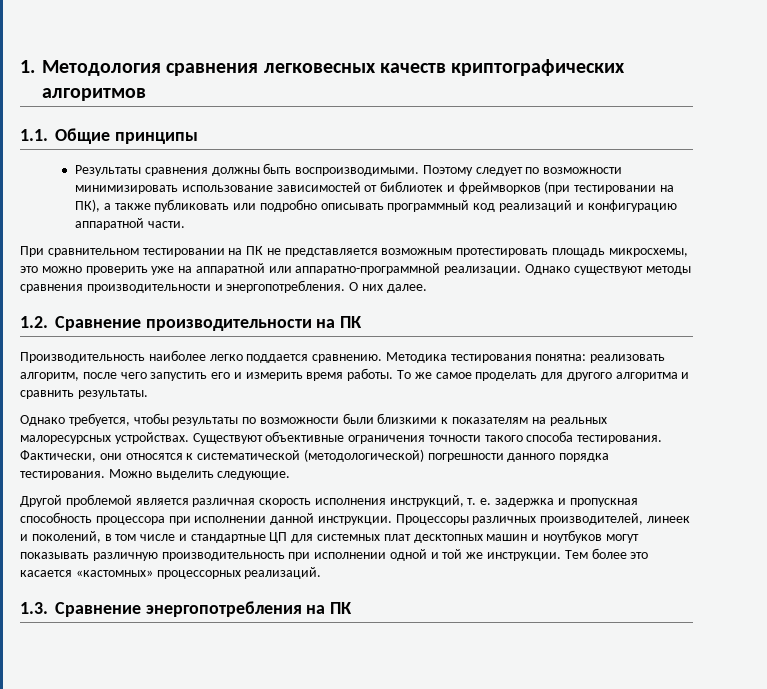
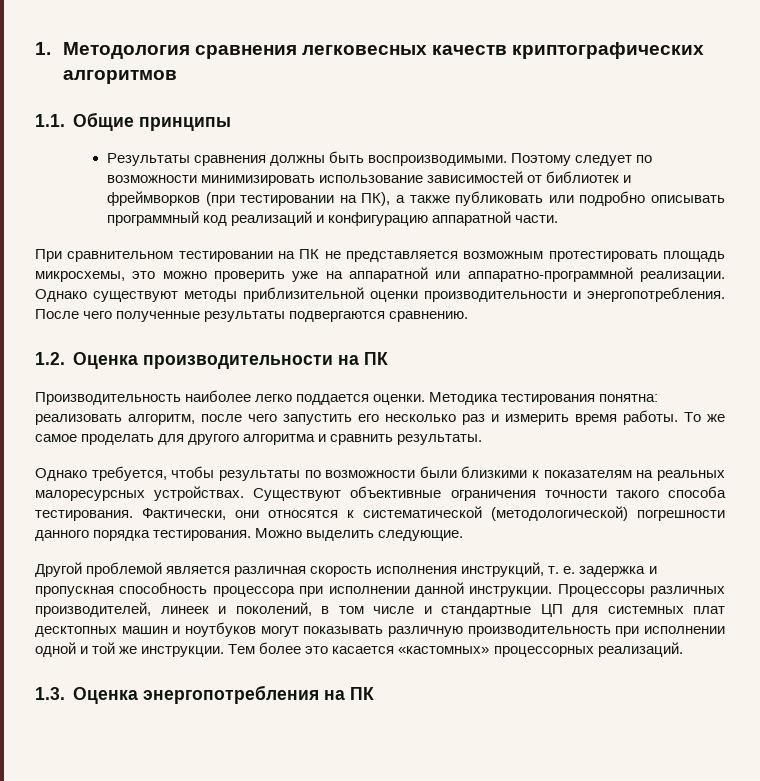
- Однако существуют методы сравнения производительности и энергопотребления.
+ Однако существуют методы приблизительной оценки производительности и энергопотребления.
- О них далее.
+ После чего полученные результаты подвергаются сравнению.
- 1.2. Сравнение производительности на ПК
+ 1.2. Оценка производительности на ПК
- Производительность наиболее легко поддается сравнению.
+ Производительность наиболее легко поддается оценки.
- Методика тестирования понятна: реализовать алгоритм, после чего запустить его и измерить время работы.
+ Методика тестирования понятна: реализовать алгоритм, после чего запустить его несколько раз и измерить время работы.
- 1.3. Сравнение энергопотребления на ПК
+ 1.3. Оценка энергопотребления на ПК

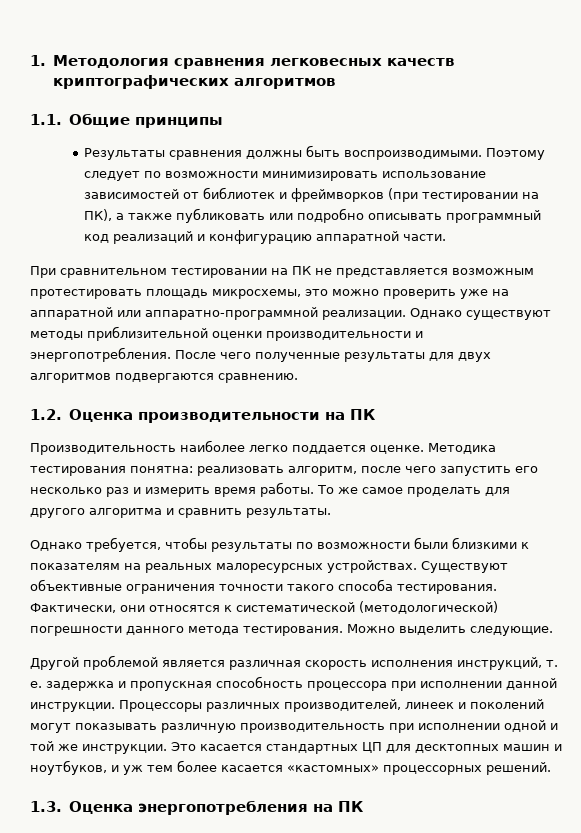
- После чего полученные результаты подвергаются сравнению.
+ После чего полученные результаты для двух алгоритмов подвергаются сравнению.
- Производительность наиболее легко поддается оценки.
+ Производительность наиболее легко поддается оценке.
- Фактически, они относятся к систематической (методологической) погрешности данного порядка тестирования.
+ Фактически, они относятся к систематической (методологической) погрешности данного метода тестирования.
- Процессоры различных производителей, линеек и поколений, в том числе и стандартные ЦП для системных плат десктопных машин и ноутбуков могут показывать различную производительность при исполнении одной и той же инструкции.
+ Процессоры различных производителей, линеек и поколений могут показывать различную производительность при исполнении одной и той же инструкции.
- Тем более это касается «кастомных» процессорных реализаций.
+ Это касается стандартных ЦП для десктопных машин и ноутбуков, и уж тем более касается «кастомных» процессорных решений.

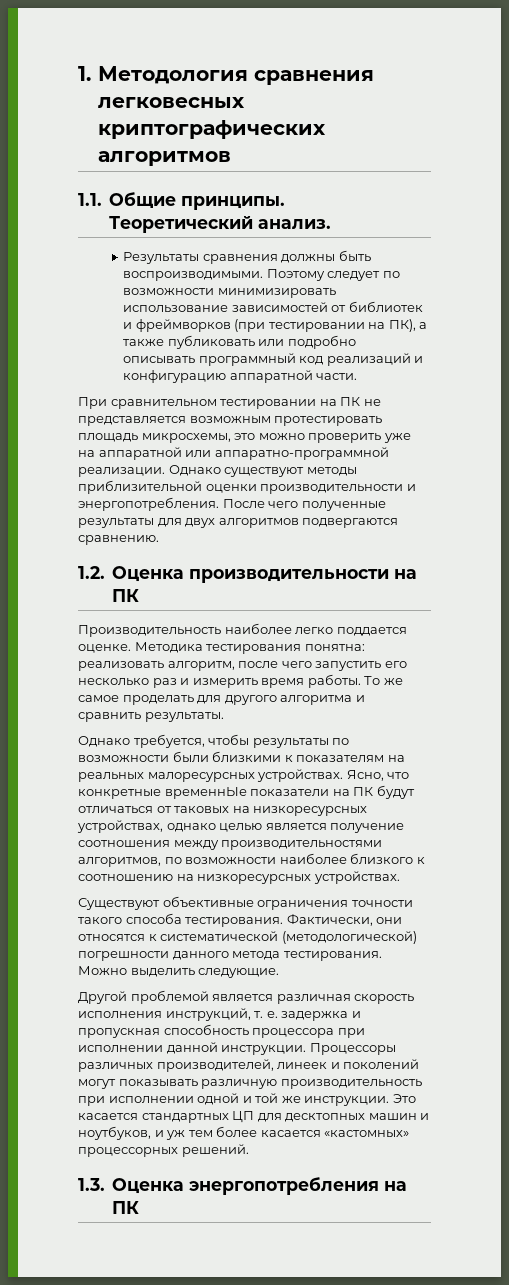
- 1. Методология сравнения легковесных качеств криптографических алгоритмов
+ 1. Методология сравнения легковесных криптографических алгоритмов
- 1.1. Общие принципы
+ 1.1. Общие принципы. Теоретический анализ.
- Однако требуется, чтобы результаты по возможности были близкими к показателям на реальных малоресурсных устройствах. Существуют объективные ограничения точности такого способа тестирования.
+ Однако требуется, чтобы результаты по возможности были близкими к показателям на реальных малоресурсных устройствах. Ясно, что конкретные временнЫе показатели на ПК будут отличаться от таковых на низкоресурсных устройствах, однако целью является получение соотношения между производительностями алгоритмов, по возможности наиболее близкого к соотношению на низкоресурсных устройствах.
+ Существуют объективные ограничения точности такого способа тестирования.

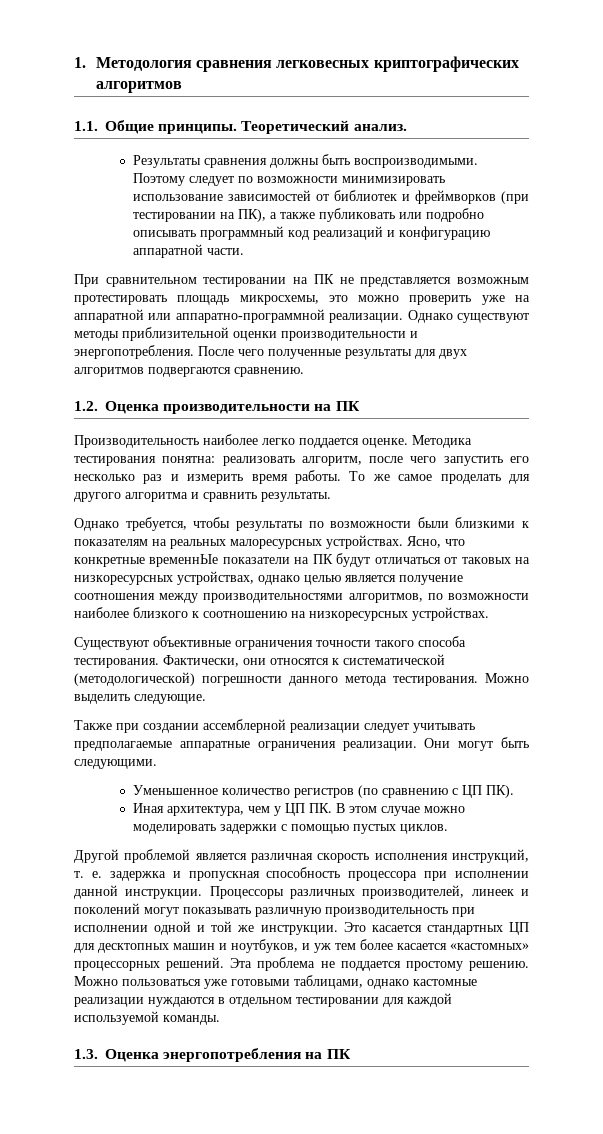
+ Также при создании ассемблерной реализации следует учитывать предполагаемые аппаратные ограничения реализации. Они могут быть следующими.
+ Уменьшенное количество регистров (по сравнению с ЦП ПК).
+ Иная архитектура, чем у ЦП ПК. В этом случае можно моделировать задержки с помощью пустых циклов.
+ Эта проблема не поддается простому решению. Можно пользоваться уже готовыми таблицами, однако кастомные реализации нуждаются в отдельном тестировании для каждой используемой команды.

